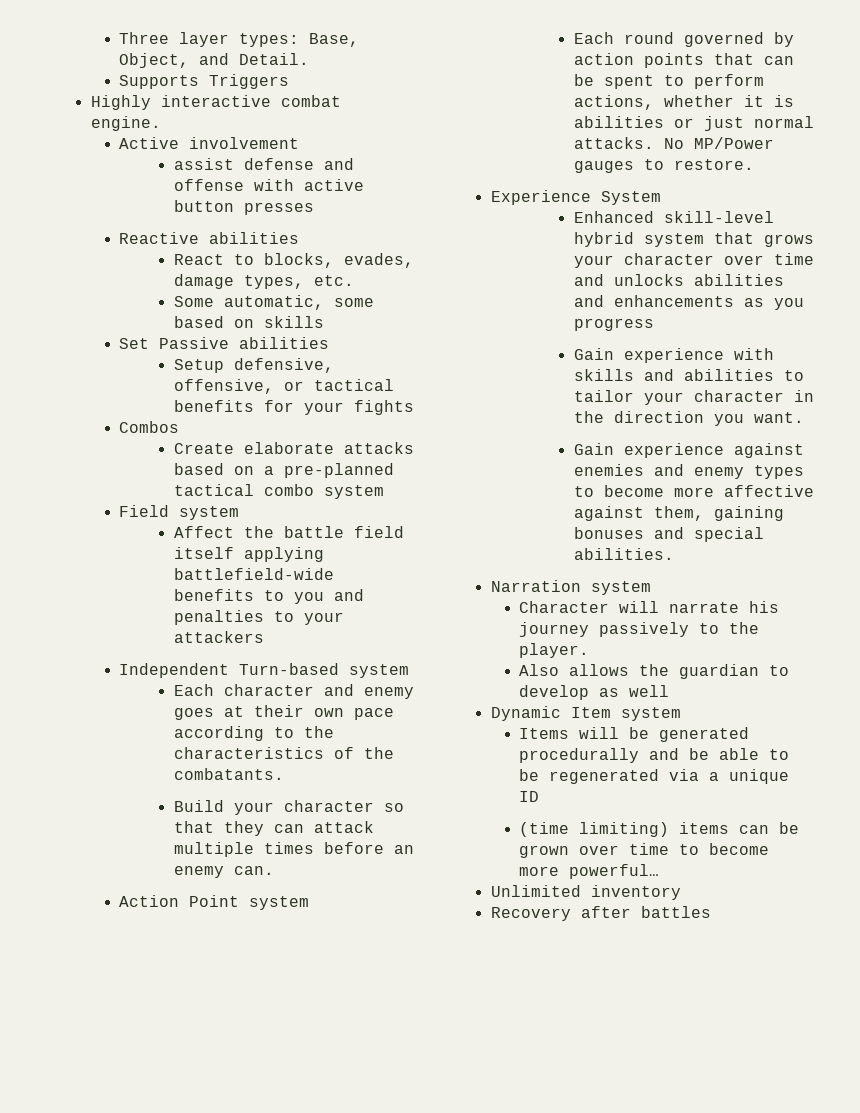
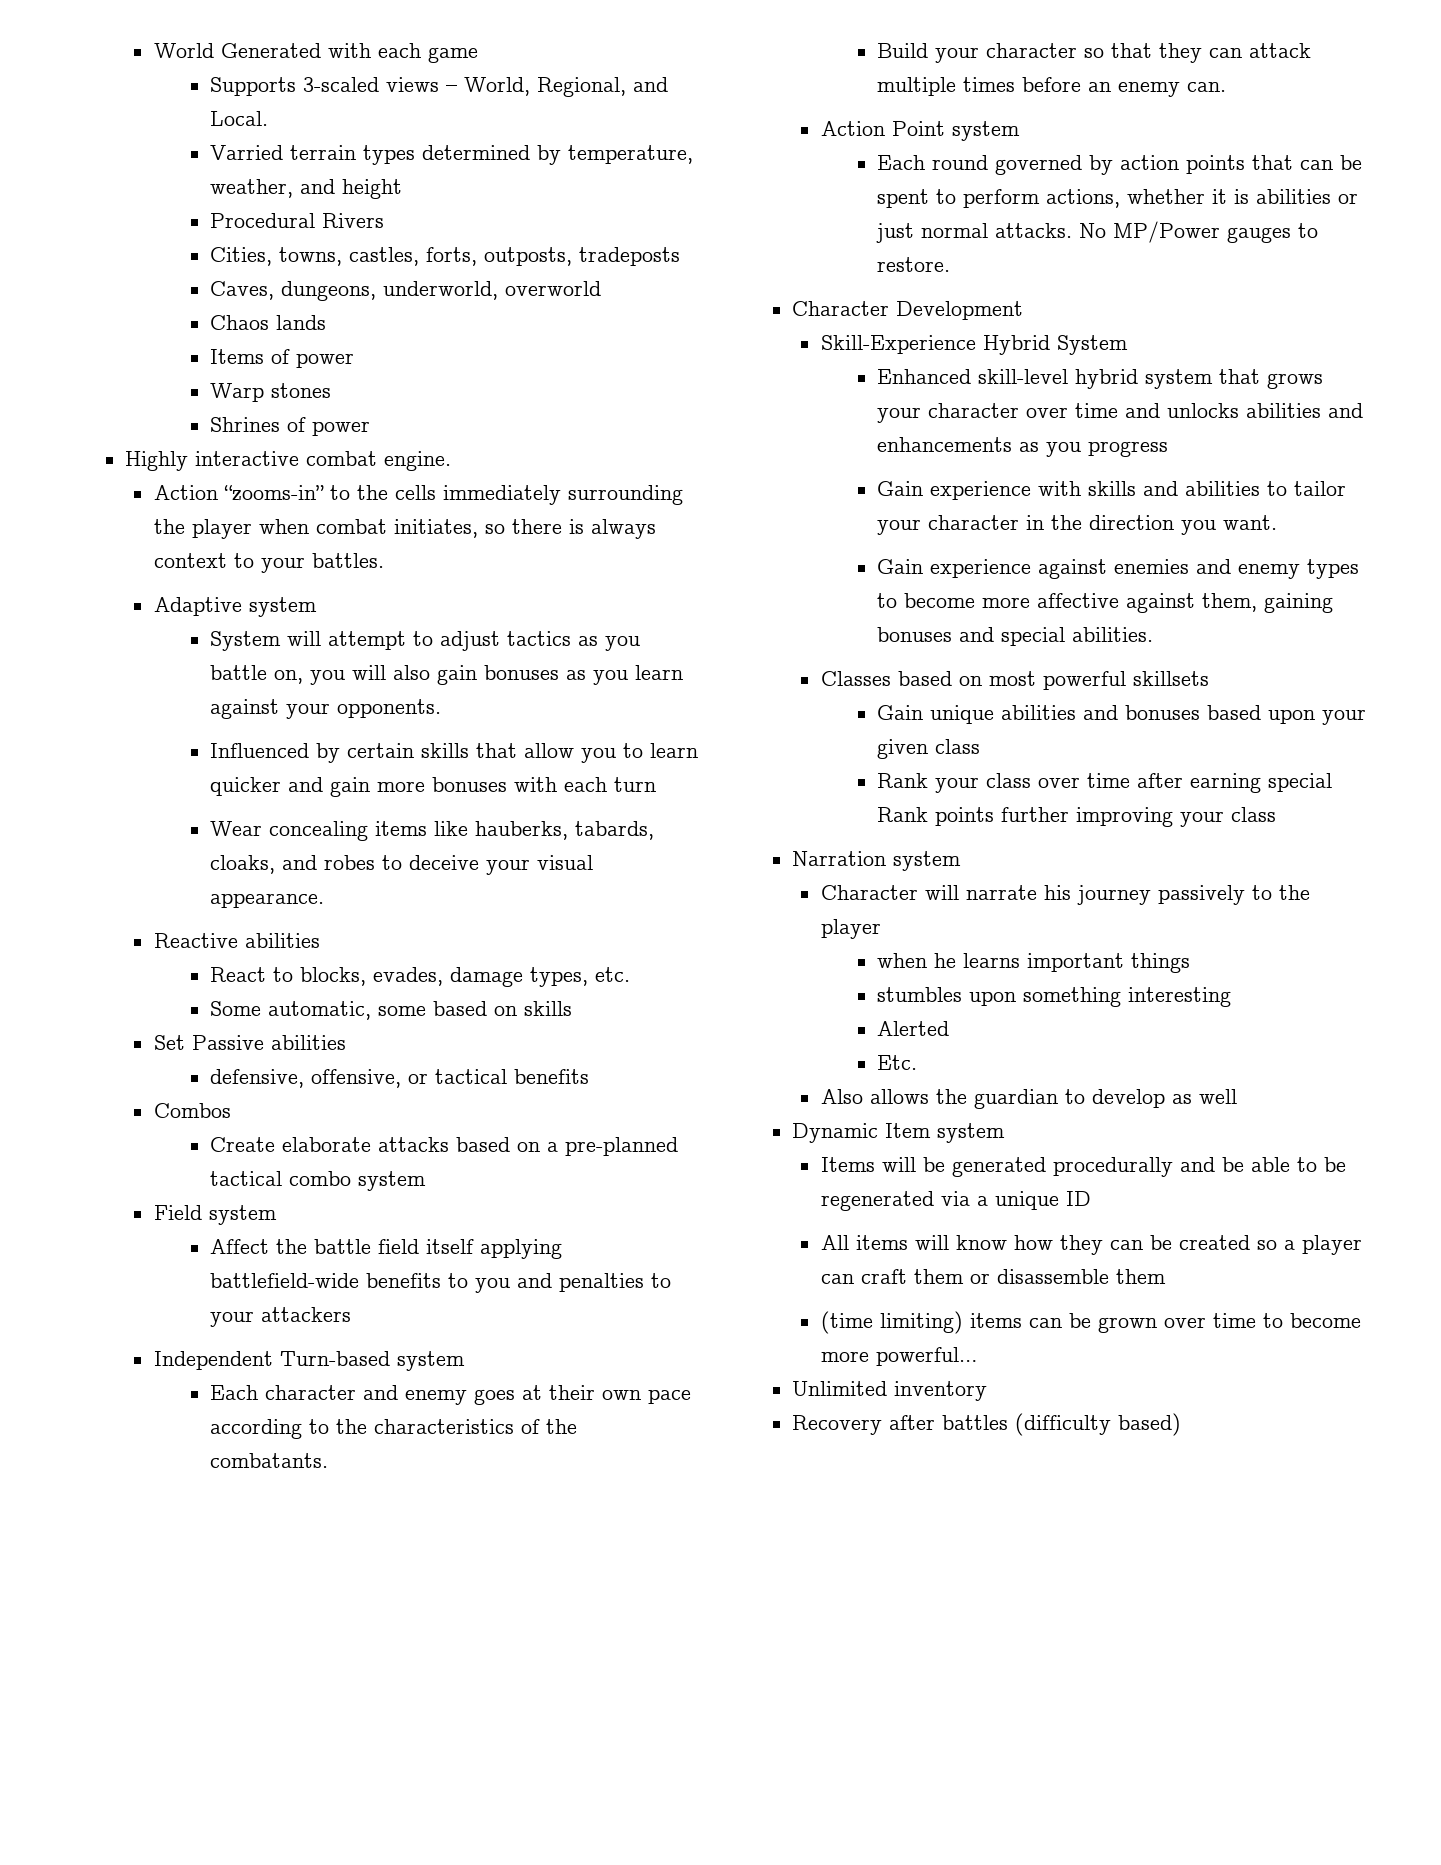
- Three layer types: Base, Object, and Detail.
- Supports Triggers
+ World Generated with each game
+ Supports 3-scaled views – World, Regional, and Local.
+ Varried terrain types determined by temperature, weather, and height
+ Procedural Rivers
+ Cities, towns, castles, forts, outposts, tradeposts
+ Caves, dungeons, underworld, overworld
+ Chaos lands
+ Items of power
+ Warp stones
+ Shrines of power
  Highly interactive combat engine.
- Active involvement
- assist defense and offense with active button presses
+ Action “zooms-in” to the cells immediately surrounding the player when combat initiates, so there is always context to your battles.
+ Adaptive system
+ System will attempt to adjust tactics as you battle on, you will also gain bonuses as you learn against your opponents.
+ Influenced by certain skills that allow you to learn quicker and gain more bonuses with each turn
+ Wear concealing items like hauberks, tabards, cloaks, and robes to deceive your visual appearance.
- Setup defensive, offensive, or tactical benefits for your fights
+ defensive, offensive, or tactical benefits
- Experience System
+ Character Development
+ Skill-Experience Hybrid System
+ Classes based on most powerful skillsets
+ Gain unique abilities and bonuses based upon your given class
+ Rank your class over time after earning special Rank points further improving your class
- Character will narrate his journey passively to the player.
+ Character will narrate his journey passively to the player
+ when he learns important things
+ stumbles upon something interesting
+ Alerted
+ Etc.
+ All items will know how they can be created so a player can craft them or disassemble them
- Recovery after battles
+ Recovery after battles (difficulty based)

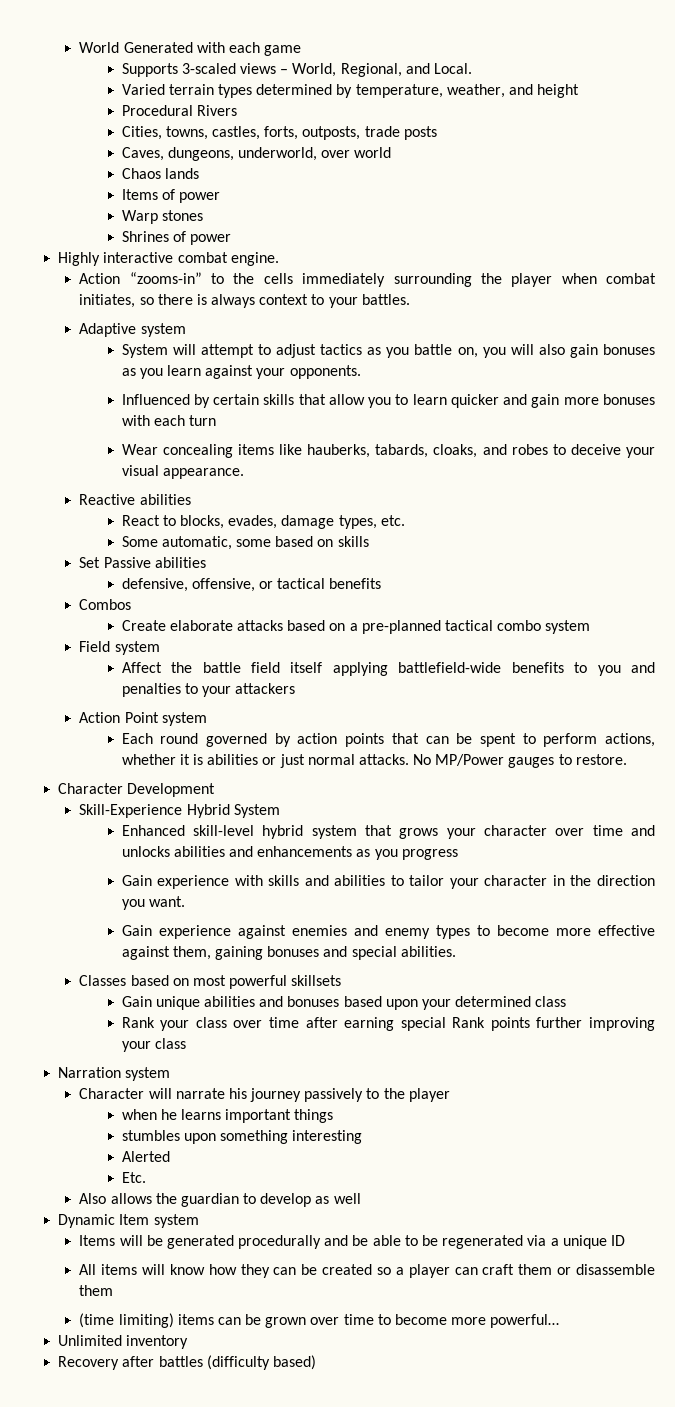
- Varried terrain types determined by temperature, weather, and height
+ Varied terrain types determined by temperature, weather, and height
- Cities, towns, castles, forts, outposts, tradeposts
+ Cities, towns, castles, forts, outposts, trade posts
- Caves, dungeons, underworld, overworld
+ Caves, dungeons, underworld, over world
- Independent Turn-based system
- Each character and enemy goes at their own pace according to the characteristics of the combatants.
- Build your character so that they can attack multiple times before an enemy can.
- Gain experience against enemies and enemy types to become more affective against them, gaining bonuses and special abilities.
+ Gain experience against enemies and enemy types to become more effective against them, gaining bonuses and special abilities.
- Gain unique abilities and bonuses based upon your given class
+ Gain unique abilities and bonuses based upon your determined class

